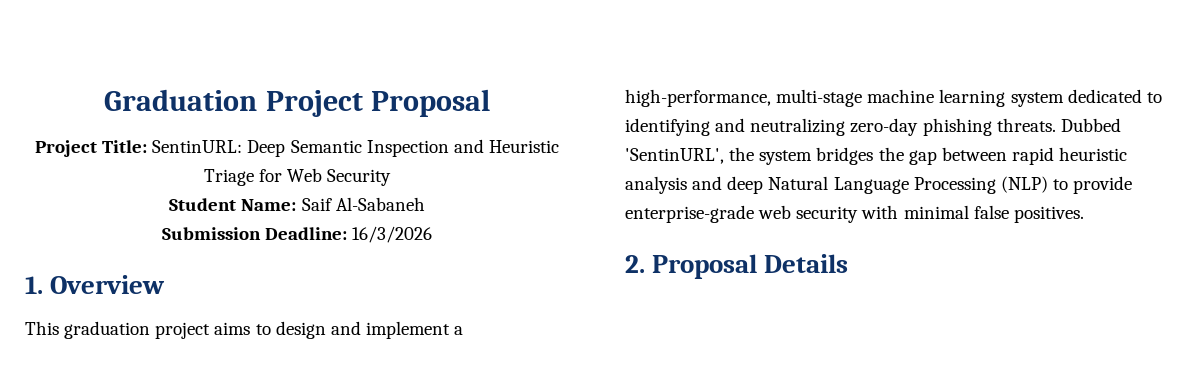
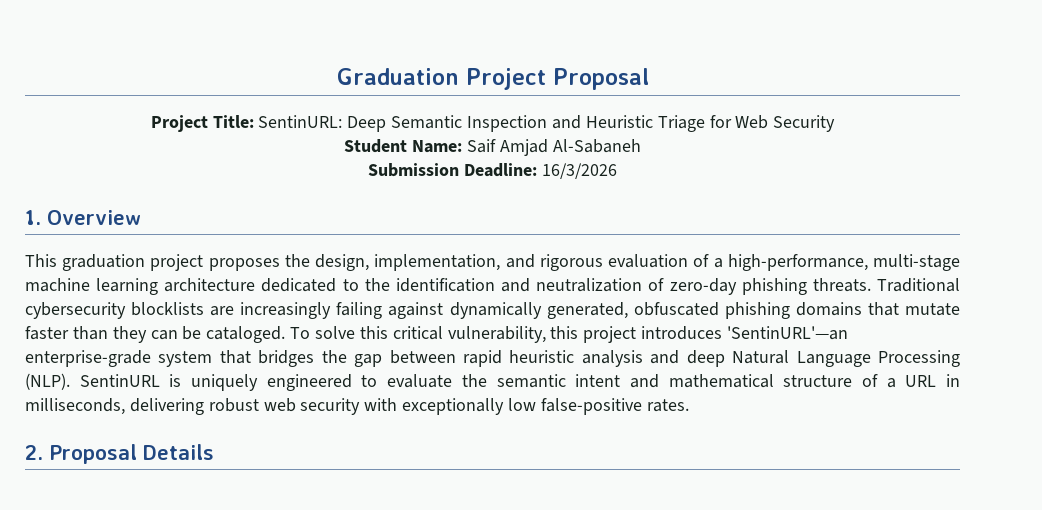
- Student Name: Saif Al-Sabaneh
+ Student Name: Saif Amjad Al-Sabaneh
- This graduation project aims to design and implement a high-performance, multi-stage machine learning system dedicated to identifying and neutralizing zero-day phishing threats. Dubbed 'SentinURL', the system bridges the gap between rapid heuristic analysis and deep Natural Language Processing (NLP) to provide enterprise-grade web security with minimal false positives.
+ This graduation project proposes the design, implementation, and rigorous evaluation of a high-performance, multi-stage machine learning architecture dedicated to the identification and neutralization of zero-day phishing threats. Traditional cybersecurity blocklists are increasingly failing against dynamically generated, obfuscated phishing domains that mutate faster than they can be cataloged. To solve this critical vulnerability, this project introduces 'SentinURL'—an enterprise-grade system that bridges the gap between rapid heuristic analysis and deep Natural Language Processing (NLP). SentinURL is uniquely engineered to evaluate the semantic intent and mathematical structure of a URL in milliseconds, delivering robust web security with exceptionally low false-positive rates.

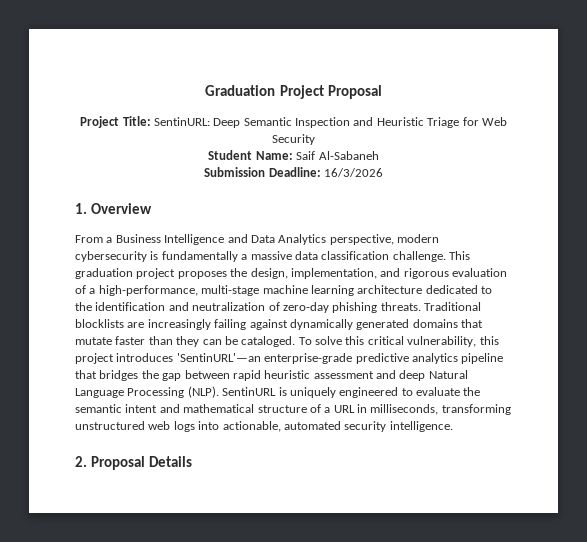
- Student Name: Saif Amjad Al-Sabaneh
+ Student Name: Saif Al-Sabaneh
+ From a Business Intelligence and Data Analytics perspective, modern cybersecurity is fundamentally a massive data classification challenge.
- Traditional cybersecurity blocklists are increasingly failing against dynamically generated, obfuscated phishing domains that mutate faster than they can be cataloged.
+ Traditional blocklists are increasingly failing against dynamically generated domains that mutate faster than they can be cataloged.
- To solve this critical vulnerability, this project introduces 'SentinURL'—an enterprise-grade system that bridges the gap between rapid heuristic analysis and deep Natural Language Processing (NLP).
+ To solve this critical vulnerability, this project introduces 'SentinURL'—an enterprise-grade predictive analytics pipeline that bridges the gap between rapid heuristic assessment and deep Natural Language Processing (NLP).
- SentinURL is uniquely engineered to evaluate the semantic intent and mathematical structure of a URL in milliseconds, delivering robust web security with exceptionally low false-positive rates.
+ SentinURL is uniquely engineered to evaluate the semantic intent and mathematical structure of a URL in milliseconds, transforming unstructured web logs into actionable, automated security intelligence.

